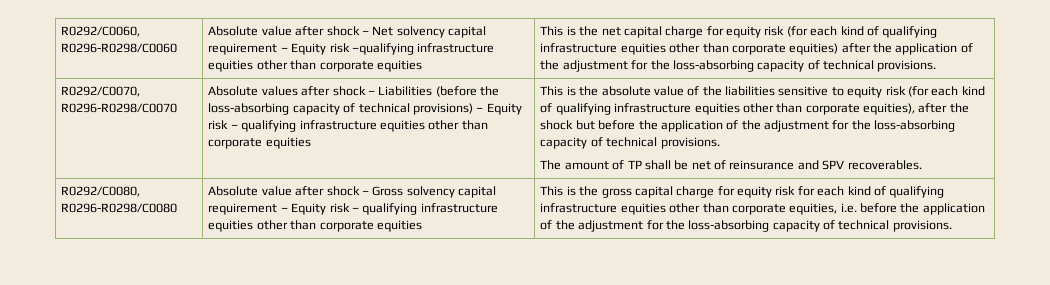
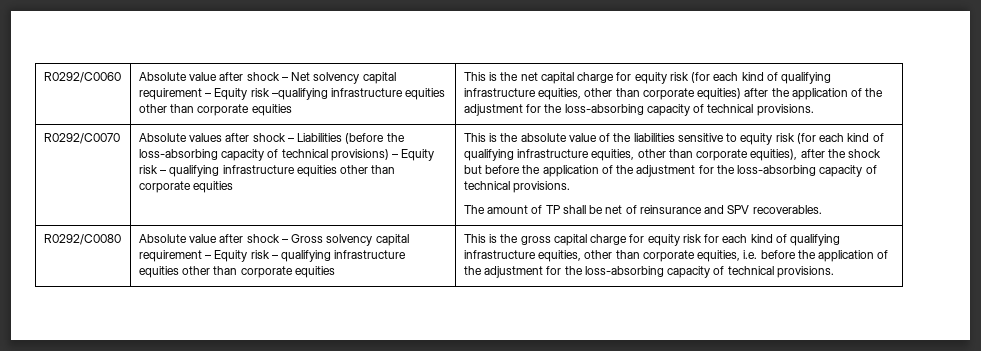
- R0292/C0060, R0296-R0298/C0060
+ R0292/C0060
- This is the net capital charge for equity risk (for each kind of qualifying infrastructure equities other than corporate equities) after the application of the adjustment for the loss-absorbing capacity of technical provisions.
+ This is the net capital charge for equity risk (for each kind of qualifying infrastructure equities, other than corporate equities) after the application of the adjustment for the loss-absorbing capacity of technical provisions.
- R0292/C0070, R0296-R0298/C0070
+ R0292/C0070
- This is the absolute value of the liabilities sensitive to equity risk (for each kind of qualifying infrastructure equities other than corporate equities), after the shock but before the application of the adjustment for the loss-absorbing capacity of technical provisions.
+ This is the absolute value of the liabilities sensitive to equity risk (for each kind of qualifying infrastructure equities, other than corporate equities), after the shock but before the application of the adjustment for the loss-absorbing capacity of technical provisions.
- R0292/C0080, R0296-R0298/C0080
+ R0292/C0080
- This is the gross capital charge for equity risk for each kind of qualifying infrastructure equities other than corporate equities, i.e. before the application of the adjustment for the loss-absorbing capacity of technical provisions.
+ This is the gross capital charge for equity risk for each kind of qualifying infrastructure equities, other than corporate equities, i.e. before the application of the adjustment for the loss-absorbing capacity of technical provisions.

